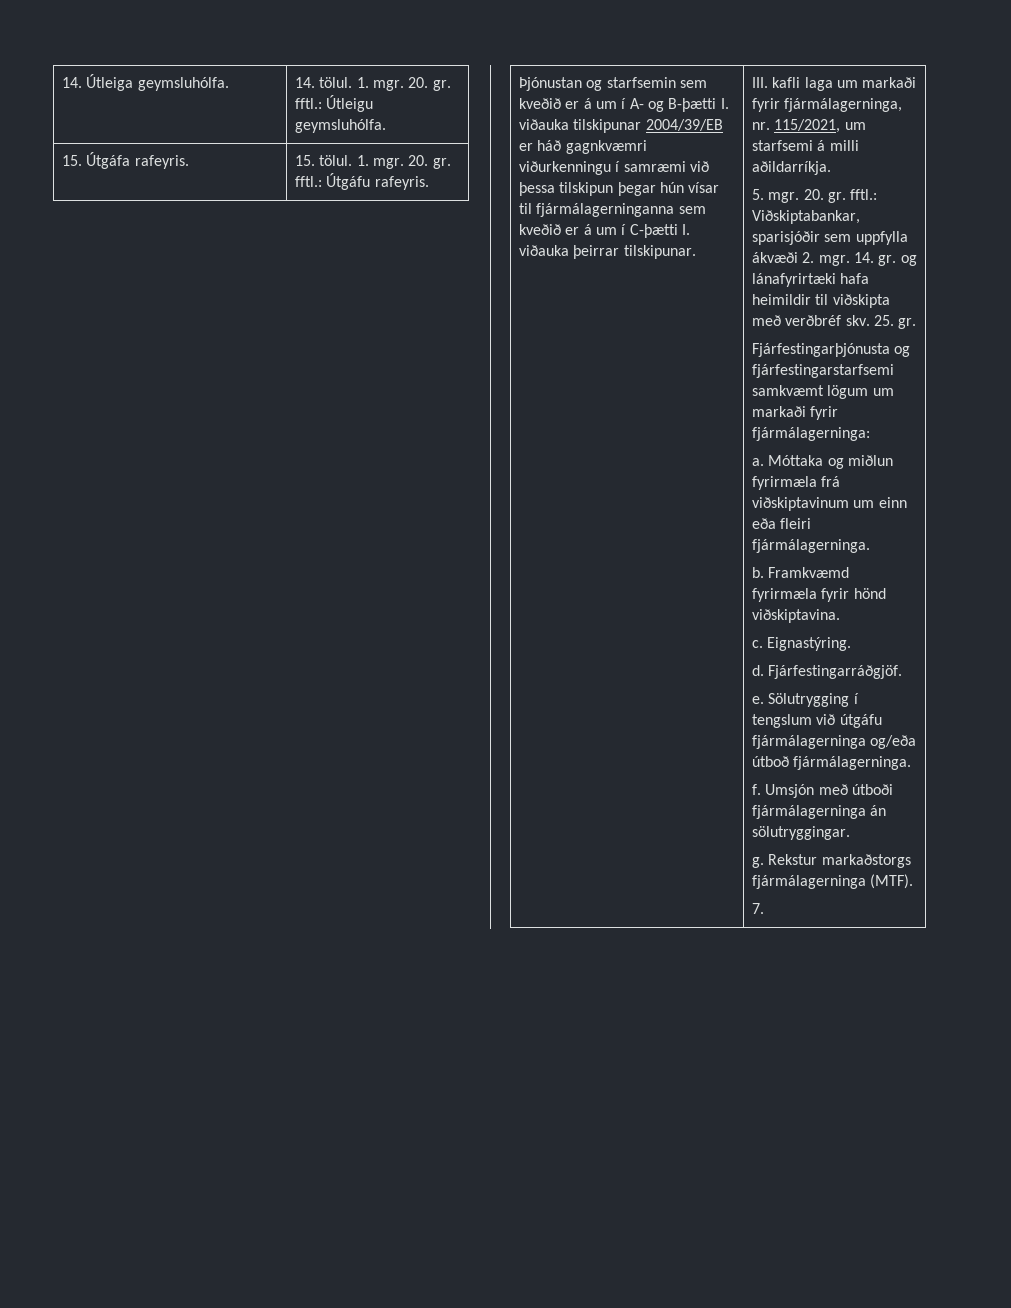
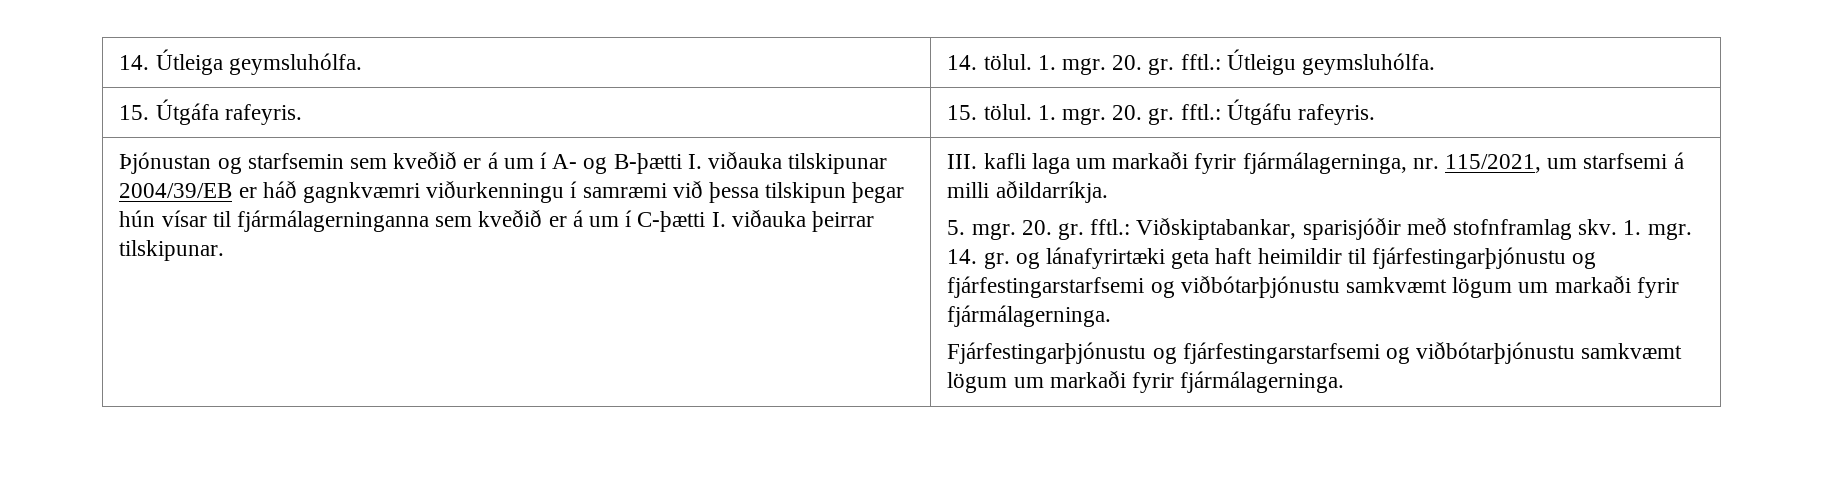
- 20. gr. fftl.: Viðskiptabankar, sparisjóðir sem uppfylla ákvæði 2. mgr.
+ 20. gr. fftl.: Viðskiptabankar, sparisjóðir með stofnframlag skv. 1. mgr.
- 14. gr. og lánafyrirtæki hafa heimildir til viðskipta með verðbréf skv. 25. gr.
- Fjárfestingarþjónusta og fjárfestingarstarfsemi samkvæmt lögum um markaði fyrir fjármálagerninga:
- a. Móttaka og miðlun fyrirmæla frá viðskiptavinum um einn eða fleiri fjármálagerninga.
- b. Framkvæmd fyrirmæla fyrir hönd viðskiptavina.
- c. Eignastýring.
- d. Fjárfestingarráðgjöf.
- e. Sölutrygging í tengslum við útgáfu fjármálagerninga og/eða útboð fjármálagerninga.
- f. Umsjón með útboði fjármálagerninga án sölutryggingar.
- g. Rekstur markaðstorgs fjármálagerninga (MTF).
- 7.
+ 14. gr. og lánafyrirtæki geta haft heimildir til fjárfestingarþjónustu og fjárfestingarstarfsemi og viðbótarþjónustu samkvæmt lögum um markaði fyrir fjármálagerninga.
+ Fjárfestingarþjónustu og fjárfestingarstarfsemi og viðbótarþjónustu samkvæmt lögum um markaði fyrir fjármálagerninga.

